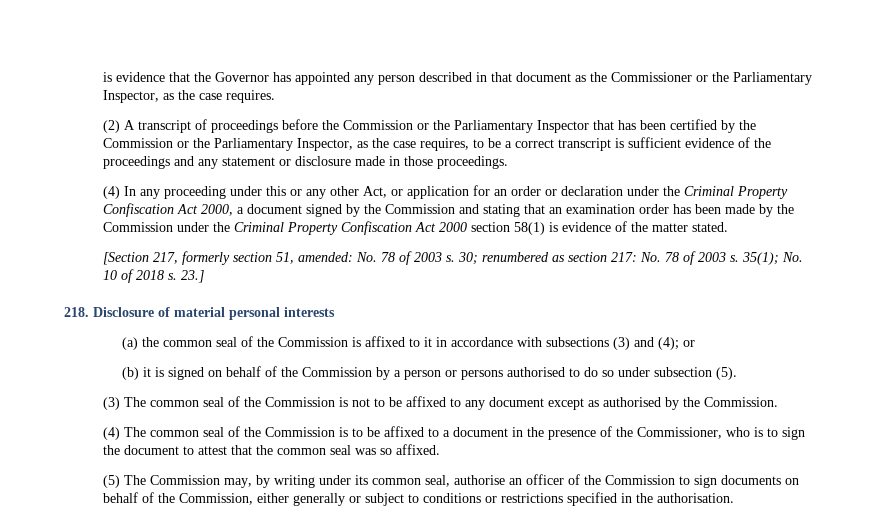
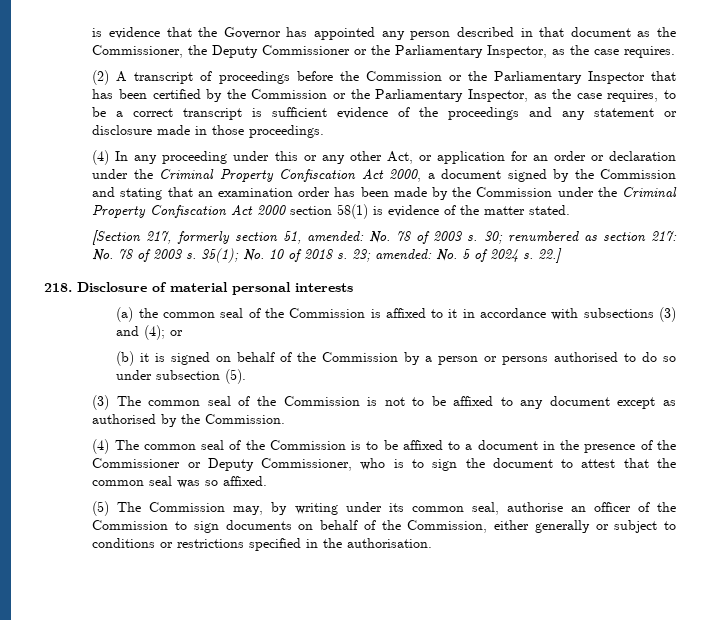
- is evidence that the Governor has appointed any person described in that document as the Commissioner or the Parliamentary Inspector, as the case requires.
+ is evidence that the Governor has appointed any person described in that document as the Commissioner, the Deputy Commissioner or the Parliamentary Inspector, as the case requires.
- 23.]
+ 23; amended: No. 5 of 2024 s. 22.]
- (4) The common seal of the Commission is to be affixed to a document in the presence of the Commissioner, who is to sign the document to attest that the common seal was so affixed.
+ (4) The common seal of the Commission is to be affixed to a document in the presence of the Commissioner or Deputy Commissioner, who is to sign the document to attest that the common seal was so affixed.

